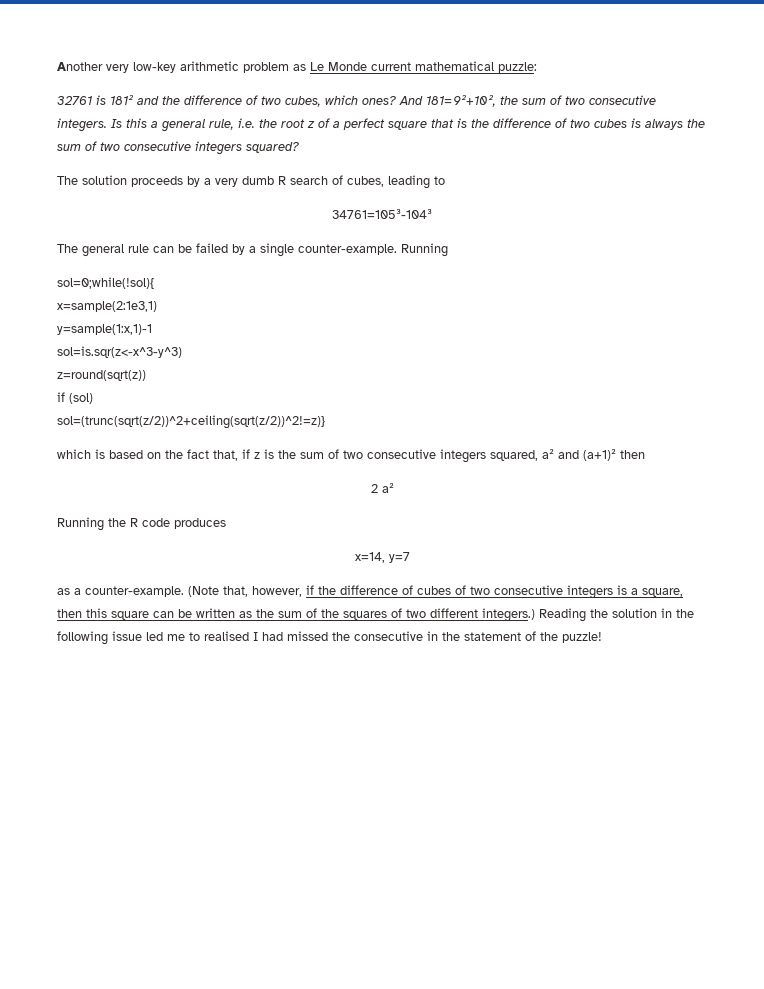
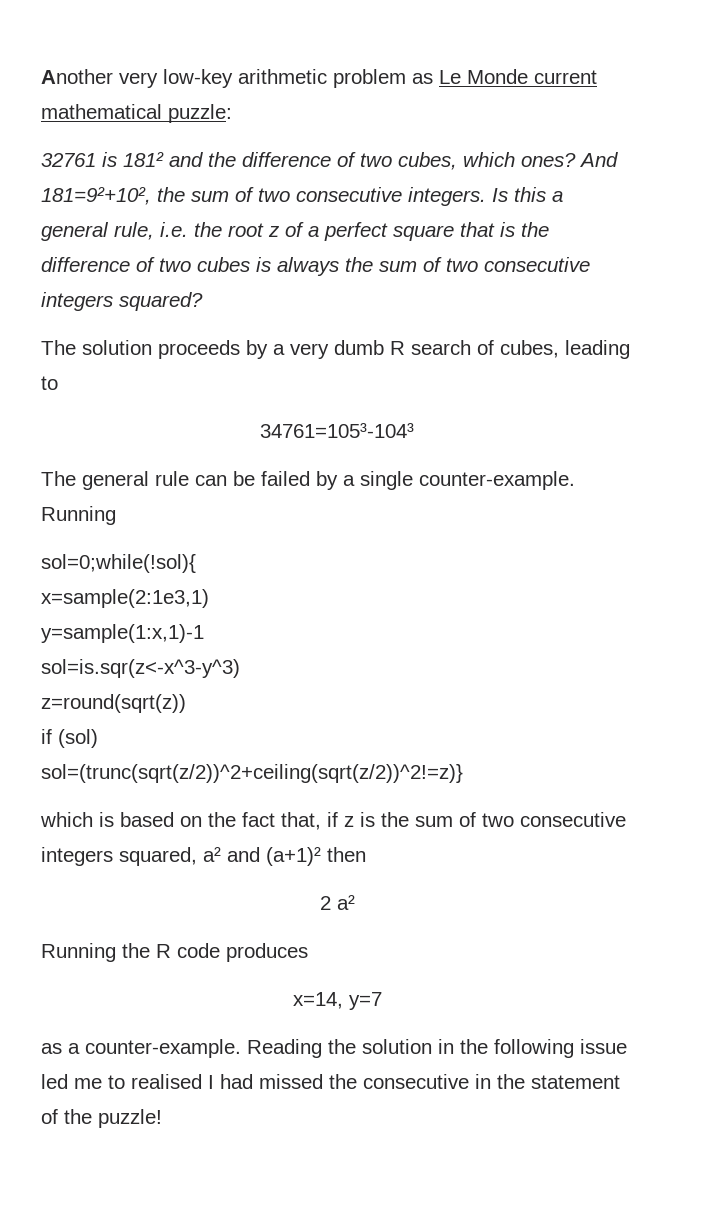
- (Note that, however, if the difference of cubes of two consecutive integers is a square, then this square can be written as the sum of the squares of two different integers.)

